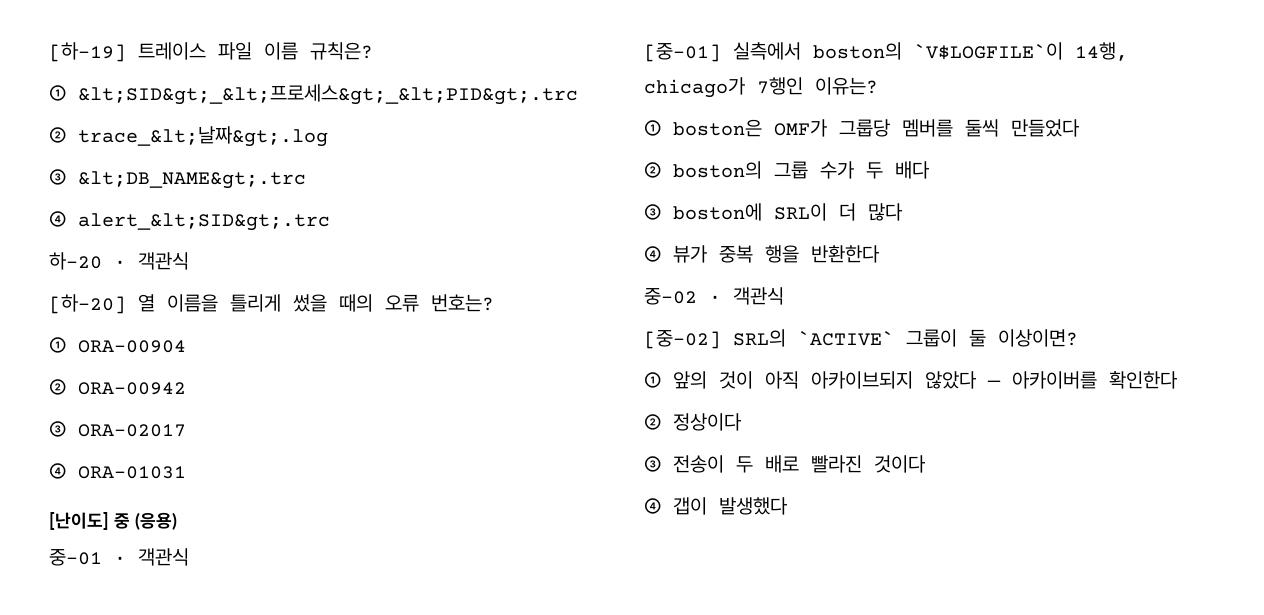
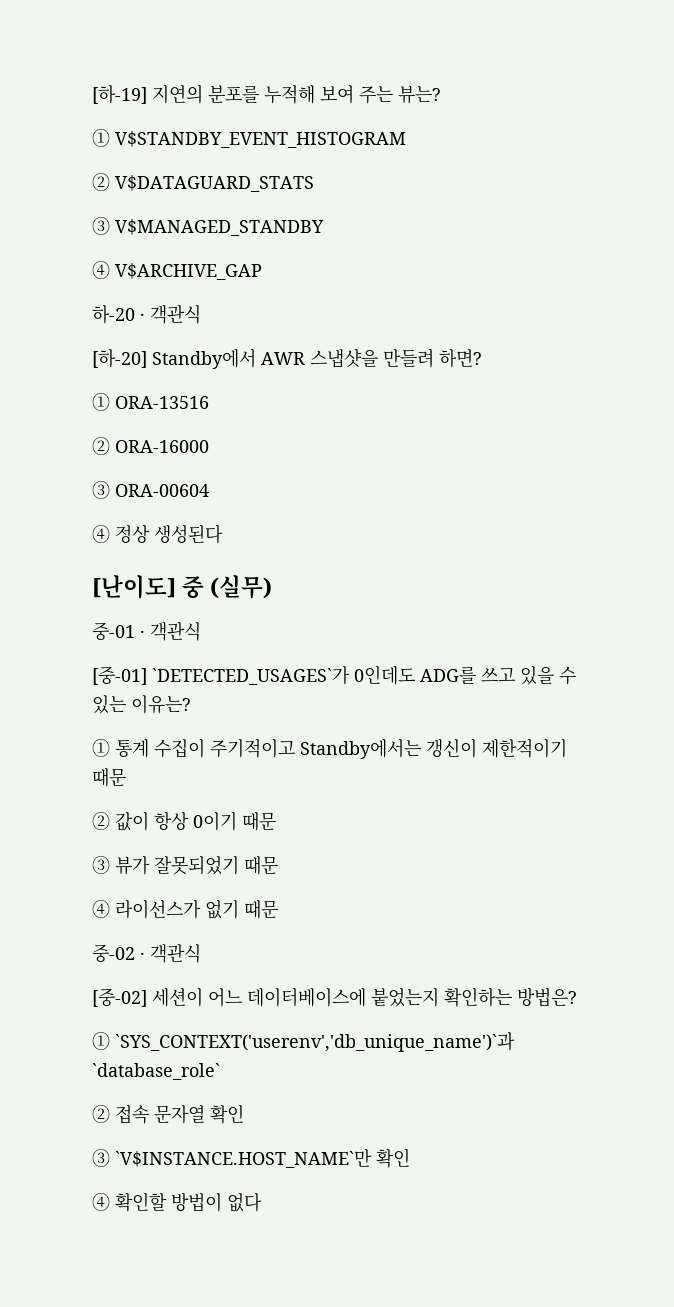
- [하-19] 트레이스 파일 이름 규칙은?
- ① &lt;SID&gt;_&lt;프로세스&gt;_&lt;PID&gt;.trc
- ② trace_&lt;날짜&gt;.log
- ③ &lt;DB_NAME&gt;.trc
- ④ alert_&lt;SID&gt;.trc
+ [하-19] 지연의 분포를 누적해 보여 주는 뷰는?
+ ① V$STANDBY_EVENT_HISTOGRAM
+ ② V$DATAGUARD_STATS
+ ③ V$MANAGED_STANDBY
+ ④ V$ARCHIVE_GAP
- [하-20] 열 이름을 틀리게 썼을 때의 오류 번호는?
- ① ORA-00904
- ② ORA-00942
- ③ ORA-02017
- ④ ORA-01031
+ [하-20] Standby에서 AWR 스냅샷을 만들려 하면?
+ ① ORA-13516
+ ② ORA-16000
+ ③ ORA-00604
+ ④ 정상 생성된다
- [난이도] 중 (응용)
+ [난이도] 중 (실무)
- [중-01] 실측에서 boston의 `V$LOGFILE`이 14행, chicago가 7행인 이유는?
- ① boston은 OMF가 그룹당 멤버를 둘씩 만들었다
- ② boston의 그룹 수가 두 배다
- ③ boston에 SRL이 더 많다
- ④ 뷰가 중복 행을 반환한다
+ [중-01] `DETECTED_USAGES`가 0인데도 ADG를 쓰고 있을 수 있는 이유는?
+ ① 통계 수집이 주기적이고 Standby에서는 갱신이 제한적이기 때문
+ ② 값이 항상 0이기 때문
+ ③ 뷰가 잘못되었기 때문
+ ④ 라이선스가 없기 때문
  중-02 · 객관식
- [중-02] SRL의 `ACTIVE` 그룹이 둘 이상이면?
- ① 앞의 것이 아직 아카이브되지 않았다 — 아카이버를 확인한다
- ② 정상이다
- ③ 전송이 두 배로 빨라진 것이다
- ④ 갭이 발생했다
+ [중-02] 세션이 어느 데이터베이스에 붙었는지 확인하는 방법은?
+ ① `SYS_CONTEXT('userenv','db_unique_name')`과 `database_role`
+ ② 접속 문자열 확인
+ ③ `V$INSTANCE.HOST_NAME`만 확인
+ ④ 확인할 방법이 없다

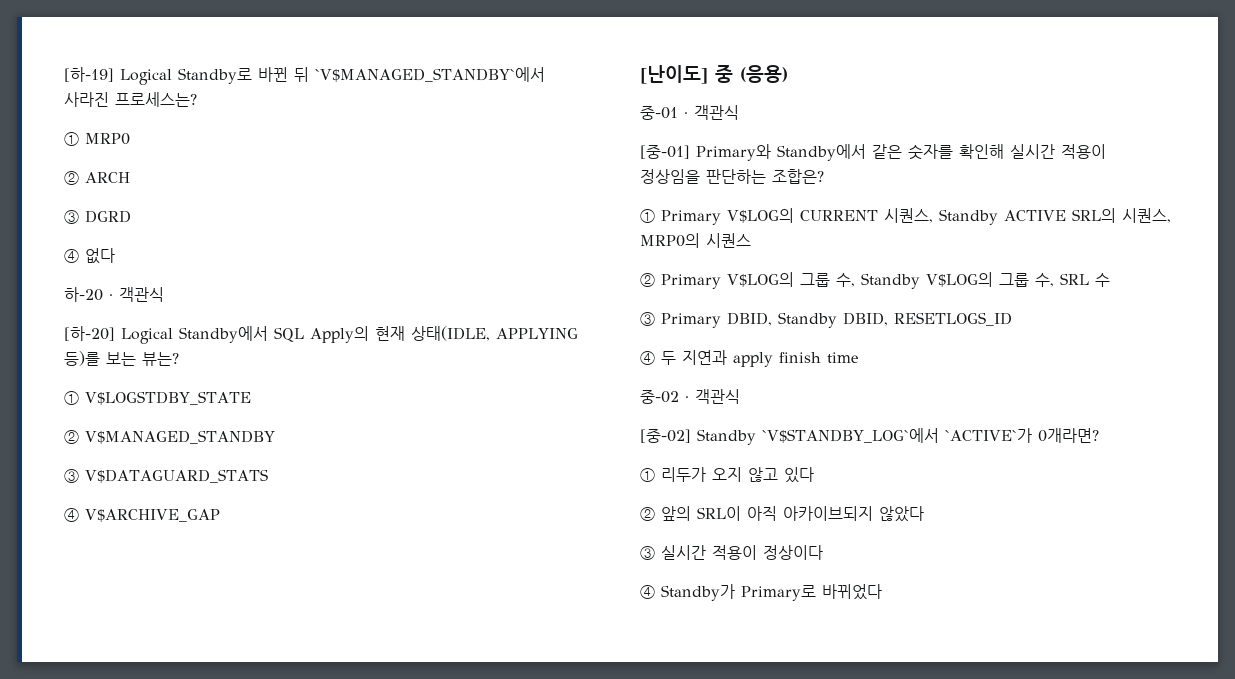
- [하-19] 지연의 분포를 누적해 보여 주는 뷰는?
- ① V$STANDBY_EVENT_HISTOGRAM
- ② V$DATAGUARD_STATS
- ③ V$MANAGED_STANDBY
- ④ V$ARCHIVE_GAP
+ [하-19] Logical Standby로 바뀐 뒤 `V$MANAGED_STANDBY`에서 사라진 프로세스는?
+ ① MRP0
+ ② ARCH
+ ③ DGRD
+ ④ 없다
- [하-20] Standby에서 AWR 스냅샷을 만들려 하면?
- ① ORA-13516
- ② ORA-16000
- ③ ORA-00604
- ④ 정상 생성된다
+ [하-20] Logical Standby에서 SQL Apply의 현재 상태(IDLE, APPLYING 등)를 보는 뷰는?
+ ① V$LOGSTDBY_STATE
+ ② V$MANAGED_STANDBY
+ ③ V$DATAGUARD_STATS
+ ④ V$ARCHIVE_GAP
- [난이도] 중 (실무)
+ [난이도] 중 (응용)
- [중-01] `DETECTED_USAGES`가 0인데도 ADG를 쓰고 있을 수 있는 이유는?
- ① 통계 수집이 주기적이고 Standby에서는 갱신이 제한적이기 때문
- ② 값이 항상 0이기 때문
- ③ 뷰가 잘못되었기 때문
- ④ 라이선스가 없기 때문
+ [중-01] Primary와 Standby에서 같은 숫자를 확인해 실시간 적용이 정상임을 판단하는 조합은?
+ ① Primary V$LOG의 CURRENT 시퀀스, Standby ACTIVE SRL의 시퀀스, MRP0의 시퀀스
+ ② Primary V$LOG의 그룹 수, Standby V$LOG의 그룹 수, SRL 수
+ ③ Primary DBID, Standby DBID, RESETLOGS_ID
+ ④ 두 지연과 apply finish time
  중-02 · 객관식
- [중-02] 세션이 어느 데이터베이스에 붙었는지 확인하는 방법은?
- ① `SYS_CONTEXT('userenv','db_unique_name')`과 `database_role`
- ② 접속 문자열 확인
- ③ `V$INSTANCE.HOST_NAME`만 확인
- ④ 확인할 방법이 없다
+ [중-02] Standby `V$STANDBY_LOG`에서 `ACTIVE`가 0개라면?
+ ① 리두가 오지 않고 있다
+ ② 앞의 SRL이 아직 아카이브되지 않았다
+ ③ 실시간 적용이 정상이다
+ ④ Standby가 Primary로 바뀌었다

